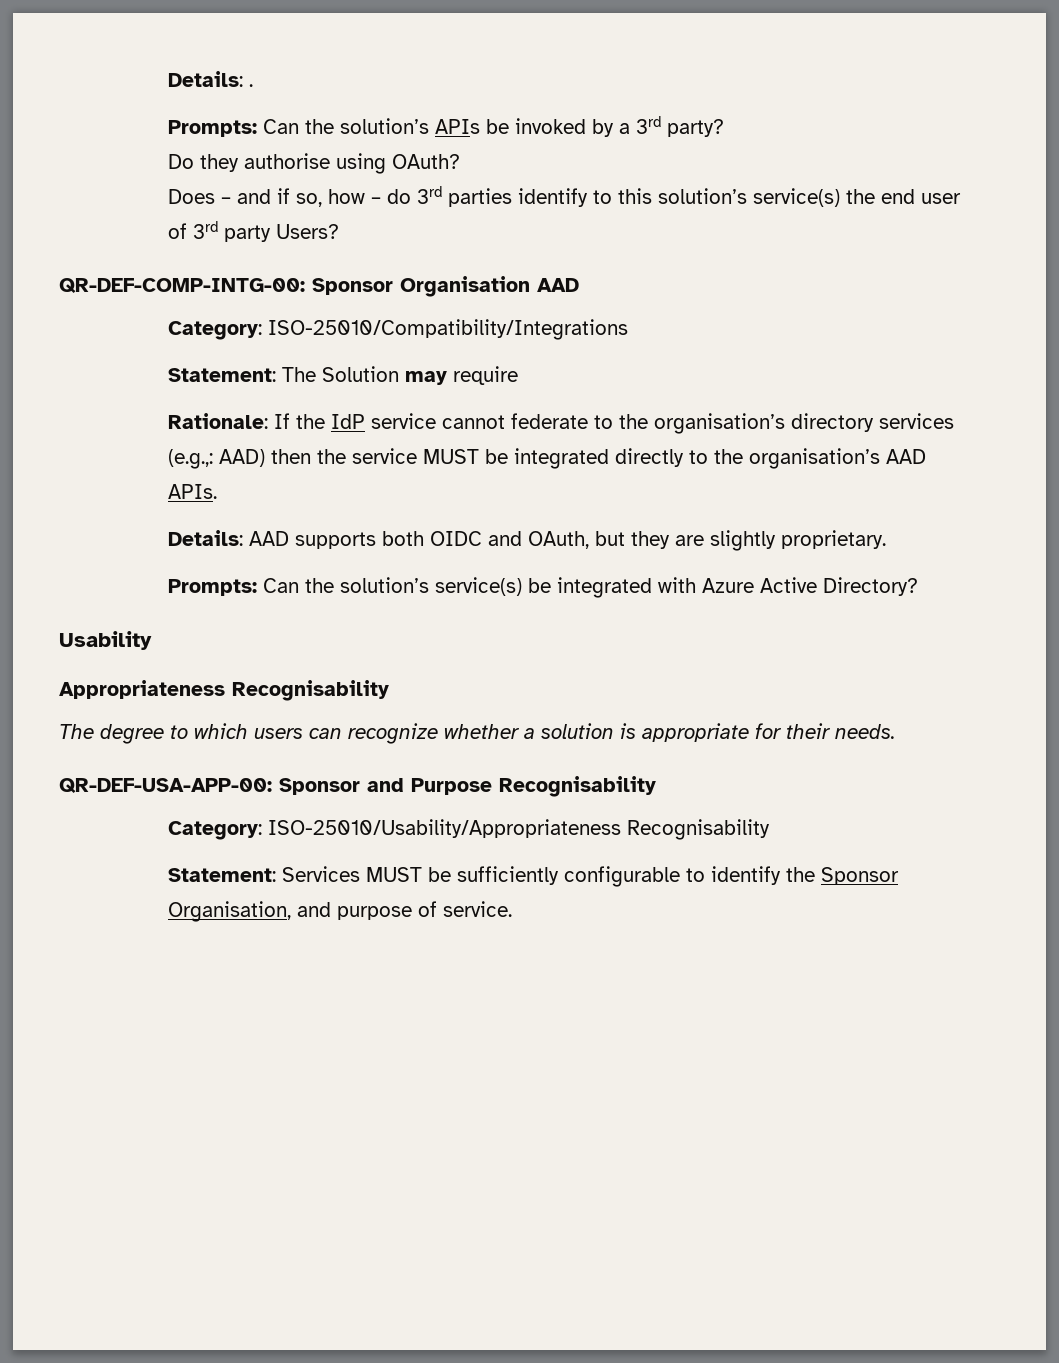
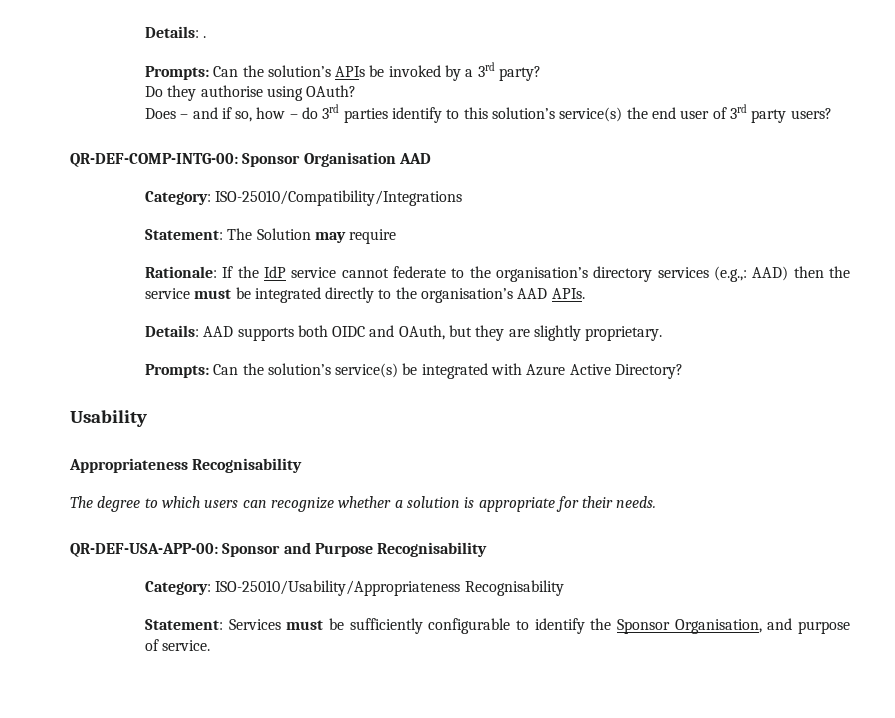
- Does – and if so, how – do 3rd parties identify to this solution’s service(s) the end user of 3rd party Users?
+ Does – and if so, how – do 3rd parties identify to this solution’s service(s) the end user of 3rd party users?
- Rationale: If the IdP service cannot federate to the organisation’s directory services (e.g.,: AAD) then the service MUST be integrated directly to the organisation’s AAD APIs.
+ Rationale: If the IdP service cannot federate to the organisation’s directory services (e.g.,: AAD) then the service must be integrated directly to the organisation’s AAD APIs.
- Statement: Services MUST be sufficiently configurable to identify the Sponsor Organisation, and purpose of service.
+ Statement: Services must be sufficiently configurable to identify the Sponsor Organisation, and purpose of service.

